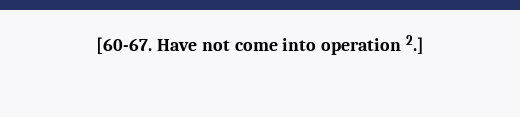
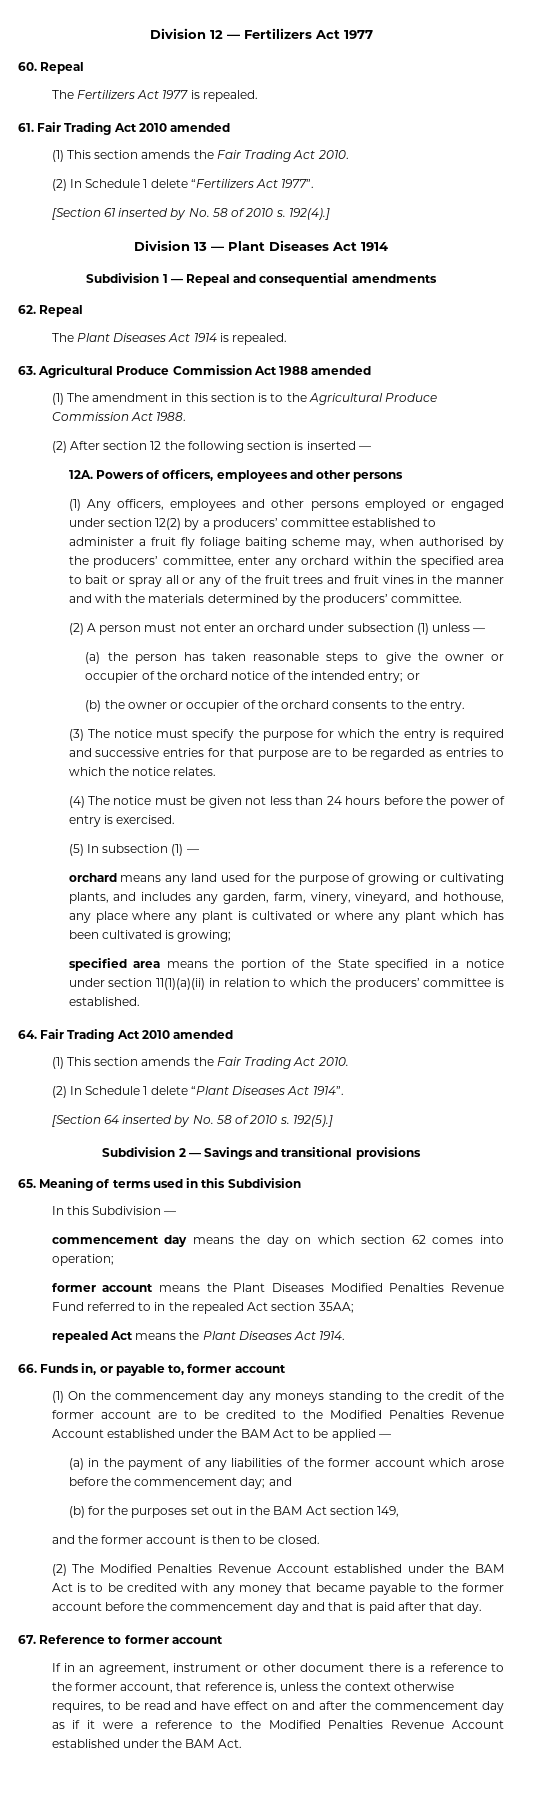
- [60-67. Have not come into operation 2.]
+ Division 12 — Fertilizers Act 1977
+ 60. Repeal
+ The Fertilizers Act 1977 is repealed.
+ 61. Fair Trading Act 2010 amended
+ (1) This section amends the Fair Trading Act 2010.
+ (2) In Schedule 1 delete “Fertilizers Act 1977”.
+ [Section 61 inserted by No. 58 of 2010 s. 192(4).]
+ Division 13 — Plant Diseases Act 1914
+ Subdivision 1 — Repeal and consequential amendments
+ 62. Repeal
+ The Plant Diseases Act 1914 is repealed.
+ 63. Agricultural Produce Commission Act 1988 amended
+ (1) The amendment in this section is to the Agricultural Produce Commission Act 1988.
+ (2) After section 12 the following section is inserted —
+ 12A. Powers of officers, employees and other persons
+ (1) Any officers, employees and other persons employed or engaged under section 12(2) by a producers’ committee established to administer a fruit fly foliage baiting scheme may, when authorised by the producers’ committee, enter any orchard within the specified area to bait or spray all or any of the fruit trees and fruit vines in the manner and with the materials determined by the producers’ committee.
+ (2) A person must not enter an orchard under subsection (1) unless —
+ (a) the person has taken reasonable steps to give the owner or occupier of the orchard notice of the intended entry; or
+ (b) the owner or occupier of the orchard consents to the entry.
+ (3) The notice must specify the purpose for which the entry is required and successive entries for that purpose are to be regarded as entries to which the notice relates.
+ (4) The notice must be given not less than 24 hours before the power of entry is exercised.
+ (5) In subsection (1) —
+ orchard means any land used for the purpose of growing or cultivating plants, and includes any garden, farm, vinery, vineyard, and hothouse, any place where any plant is cultivated or where any plant which has been cultivated is growing;
+ specified area means the portion of the State specified in a notice under section 11(1)(a)(ii) in relation to which the producers’ committee is established.
+ 64. Fair Trading Act 2010 amended
+ (1) This section amends the Fair Trading Act 2010.
+ (2) In Schedule 1 delete “Plant Diseases Act 1914”.
+ [Section 64 inserted by No. 58 of 2010 s. 192(5).]
+ Subdivision 2 — Savings and transitional provisions
+ 65. Meaning of terms used in this Subdivision
+ In this Subdivision —
+ commencement day means the day on which section 62 comes into operation;
+ former account means the Plant Diseases Modified Penalties Revenue Fund referred to in the repealed Act section 35AA;
+ repealed Act means the Plant Diseases Act 1914.
+ 66. Funds in, or payable to, former account
+ (1) On the commencement day any moneys standing to the credit of the former account are to be credited to the Modified Penalties Revenue Account established under the BAM Act to be applied —
+ (a) in the payment of any liabilities of the former account which arose before the commencement day; and
+ (b) for the purposes set out in the BAM Act section 149,
+ and the former account is then to be closed.
+ (2) The Modified Penalties Revenue Account established under the BAM Act is to be credited with any money that became payable to the former account before the commencement day and that is paid after that day.
+ 67. Reference to former account
+ If in an agreement, instrument or other document there is a reference to the former account, that reference is, unless the context otherwise requires, to be read and have effect on and after the commencement day as if it were a reference to the Modified Penalties Revenue Account established under the BAM Act.

